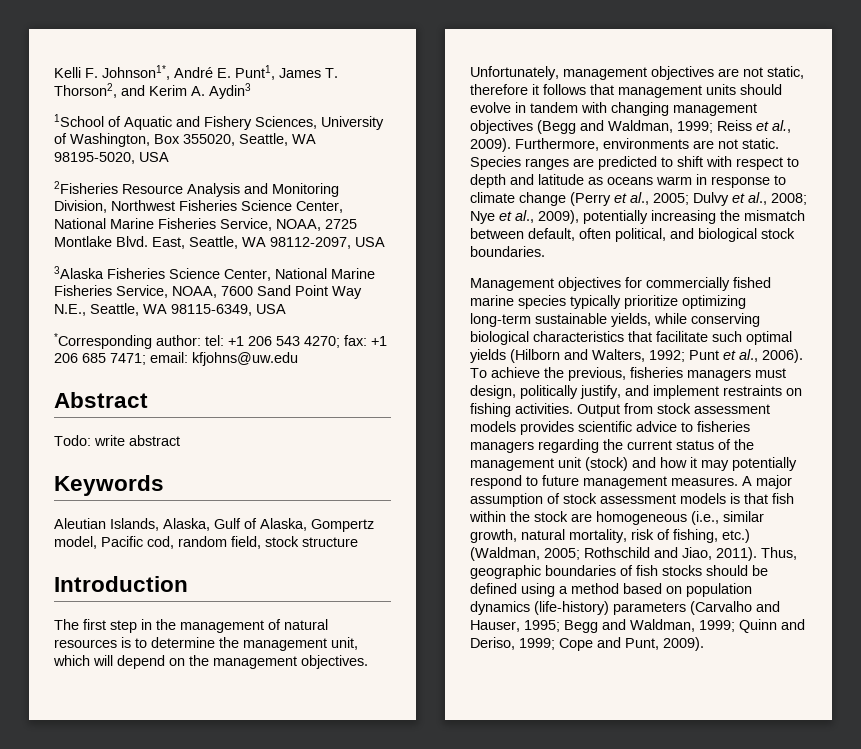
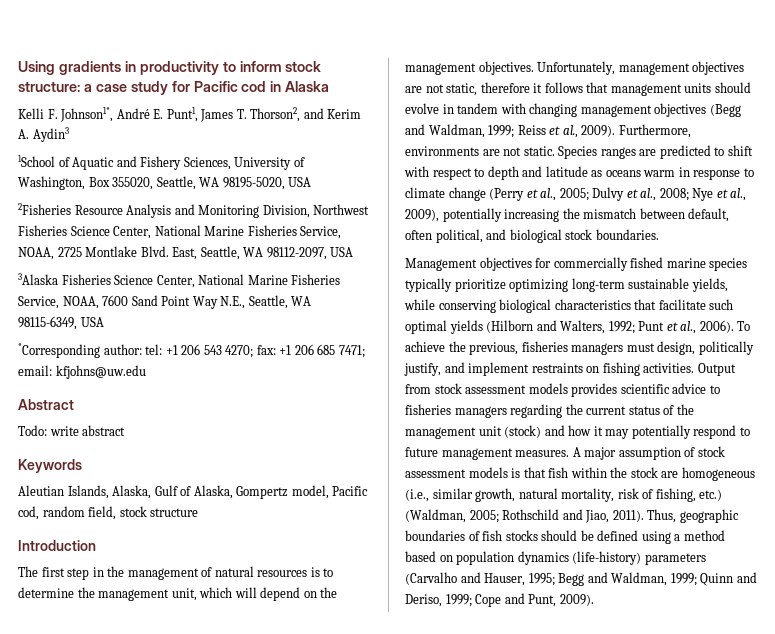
+ Using gradients in productivity to inform stock structure: a case study for Pacific cod in Alaska

